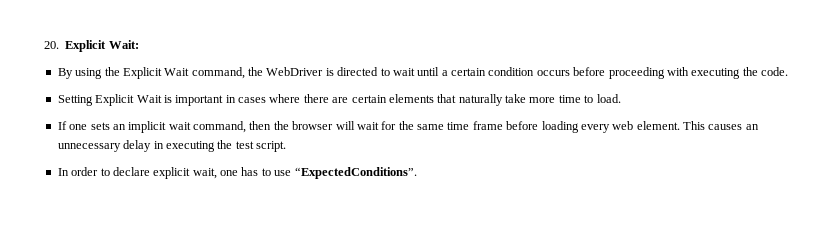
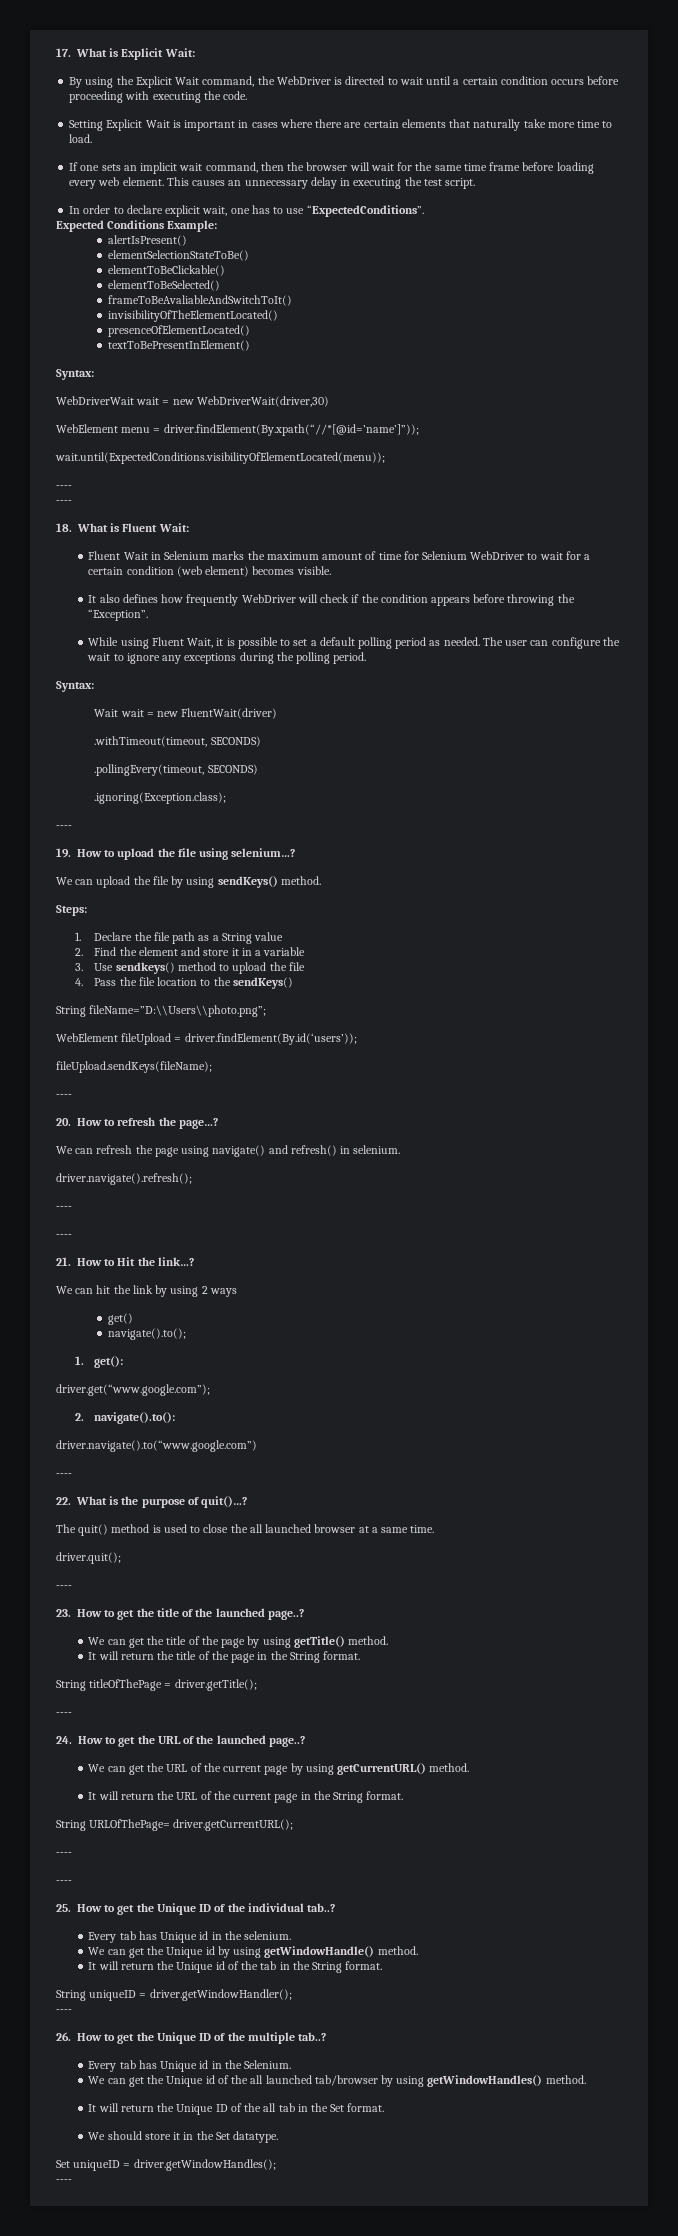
- 20. Explicit Wait:
+ 17. What is Explicit Wait:
+ Expected Conditions Example:
+ alertIsPresent()
+ elementSelectionStateToBe()
+ elementToBeClickable()
+ elementToBeSelected()
+ frameToBeAvaliableAndSwitchToIt()
+ invisibilityOfTheElementLocated()
+ presenceOfElementLocated()
+ textToBePresentInElement()
+ Syntax:
+ WebDriverWait wait = new WebDriverWait(driver,30)
+ WebElement menu = driver.findElement(By.xpath(“//*[@id=’name’]”));
+ wait.until(ExpectedConditions.visibilityOfElementLocated(menu));
+ ----
+ ----
+ 18. What is Fluent Wait:
+ Fluent Wait in Selenium marks the maximum amount of time for Selenium WebDriver to wait for a certain condition (web element) becomes visible.
+ It also defines how frequently WebDriver will check if the condition appears before throwing the “Exception”.
+ While using Fluent Wait, it is possible to set a default polling period as needed. The user can configure the wait to ignore any exceptions during the polling period.
+ Syntax:
+ Wait wait = new FluentWait(driver)
+ .withTimeout(timeout, SECONDS)
+ .pollingEvery(timeout, SECONDS)
+ .ignoring(Exception.class);
+ ----
+ 19. How to upload the file using selenium…?
+ We can upload the file by using sendKeys() method.
+ Steps:
+ 1. Declare the file path as a String value
+ 2. Find the element and store it in a variable
+ 3. Use sendkeys() method to upload the file
+ 4. Pass the file location to the sendKeys()
+ String fileName=”D:\\Users\\photo.png”;
+ WebElement fileUpload = driver.findElement(By.id(‘users’));
+ fileUpload.sendKeys(fileName);
+ ----
+ 20. How to refresh the page…?
+ We can refresh the page using navigate() and refresh() in selenium.
+ driver.navigate().refresh();
+ ----
+ ----
+ 21. How to Hit the link…?
+ We can hit the link by using 2 ways
+ get()
+ navigate().to();
+ 1. get():
+ driver.get(“www.google.com”);
+ 2. navigate().to():
+ driver.navigate().to(“www.google.com”)
+ ----
+ 22. What is the purpose of quit()…?
+ The quit() method is used to close the all launched browser at a same time.
+ driver.quit();
+ ----
+ 23. How to get the title of the launched page..?
+ We can get the title of the page by using getTitle() method.
+ It will return the title of the page in the String format.
+ String titleOfThePage = driver.getTitle();
+ ----
+ 24. How to get the URL of the launched page..?
+ We can get the URL of the current page by using getCurrentURL() method.
+ It will return the URL of the current page in the String format.
+ String URLOfThePage= driver.getCurrentURL();
+ ----
+ ----
+ 25. How to get the Unique ID of the individual tab..?
+ Every tab has Unique id in the selenium.
+ We can get the Unique id by using getWindowHandle() method.
+ It will return the Unique id of the tab in the String format.
+ String uniqueID = driver.getWindowHandler();
+ ----
+ 26. How to get the Unique ID of the multiple tab..?
+ Every tab has Unique id in the Selenium.
+ We can get the Unique id of the all launched tab/browser by using getWindowHandles() method.
+ It will return the Unique ID of the all tab in the Set format.
+ We should store it in the Set datatype.
+ Set uniqueID = driver.getWindowHandles();
+ ----

